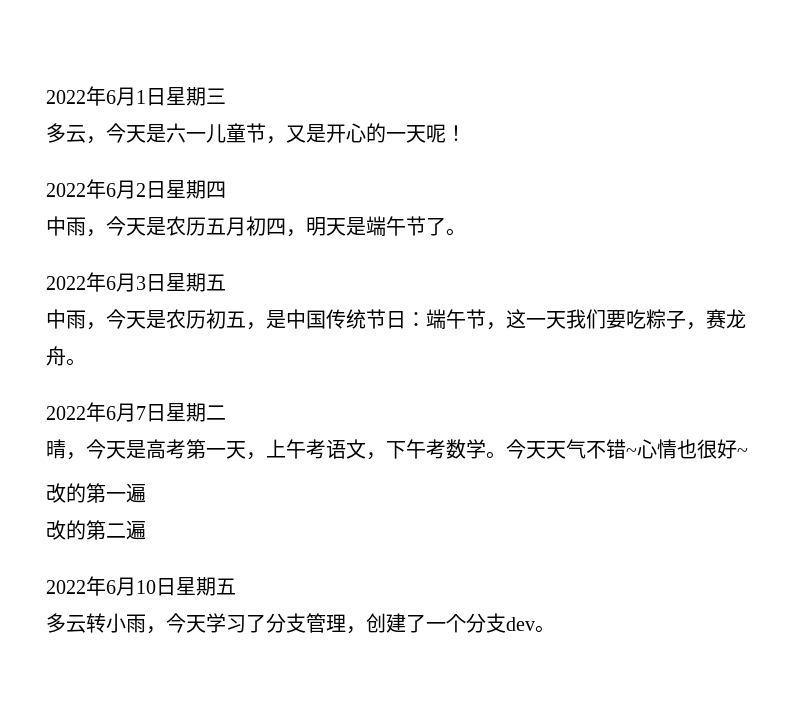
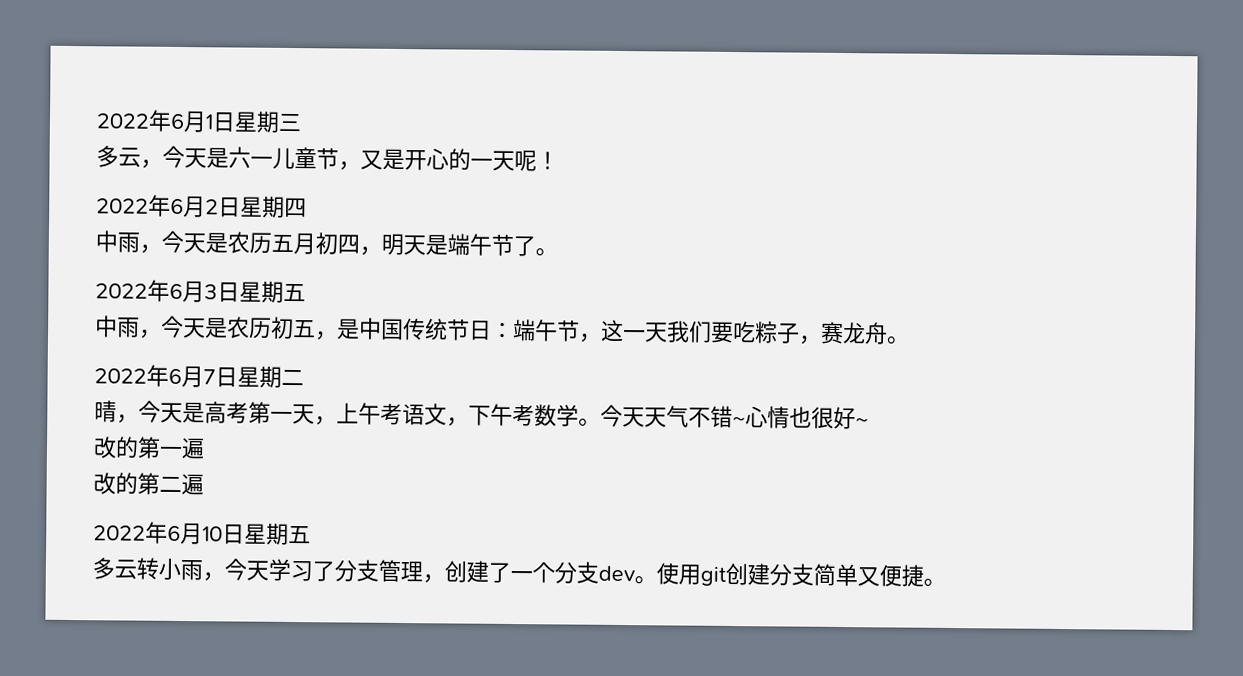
+ 使用git创建分支简单又便捷。

